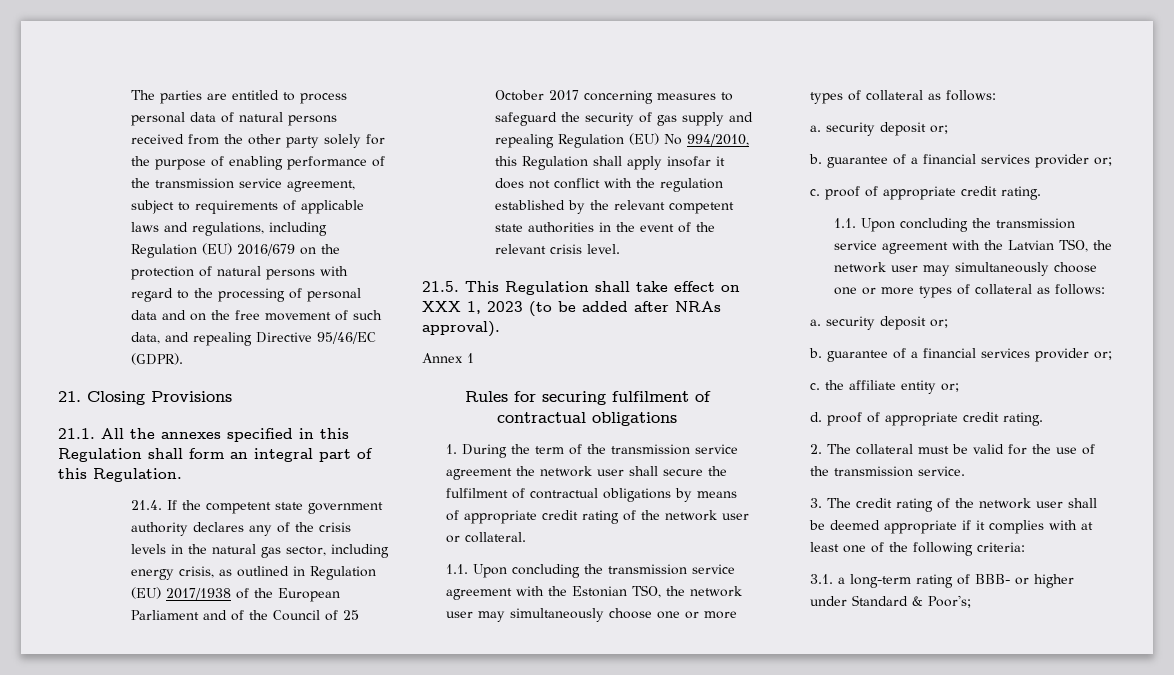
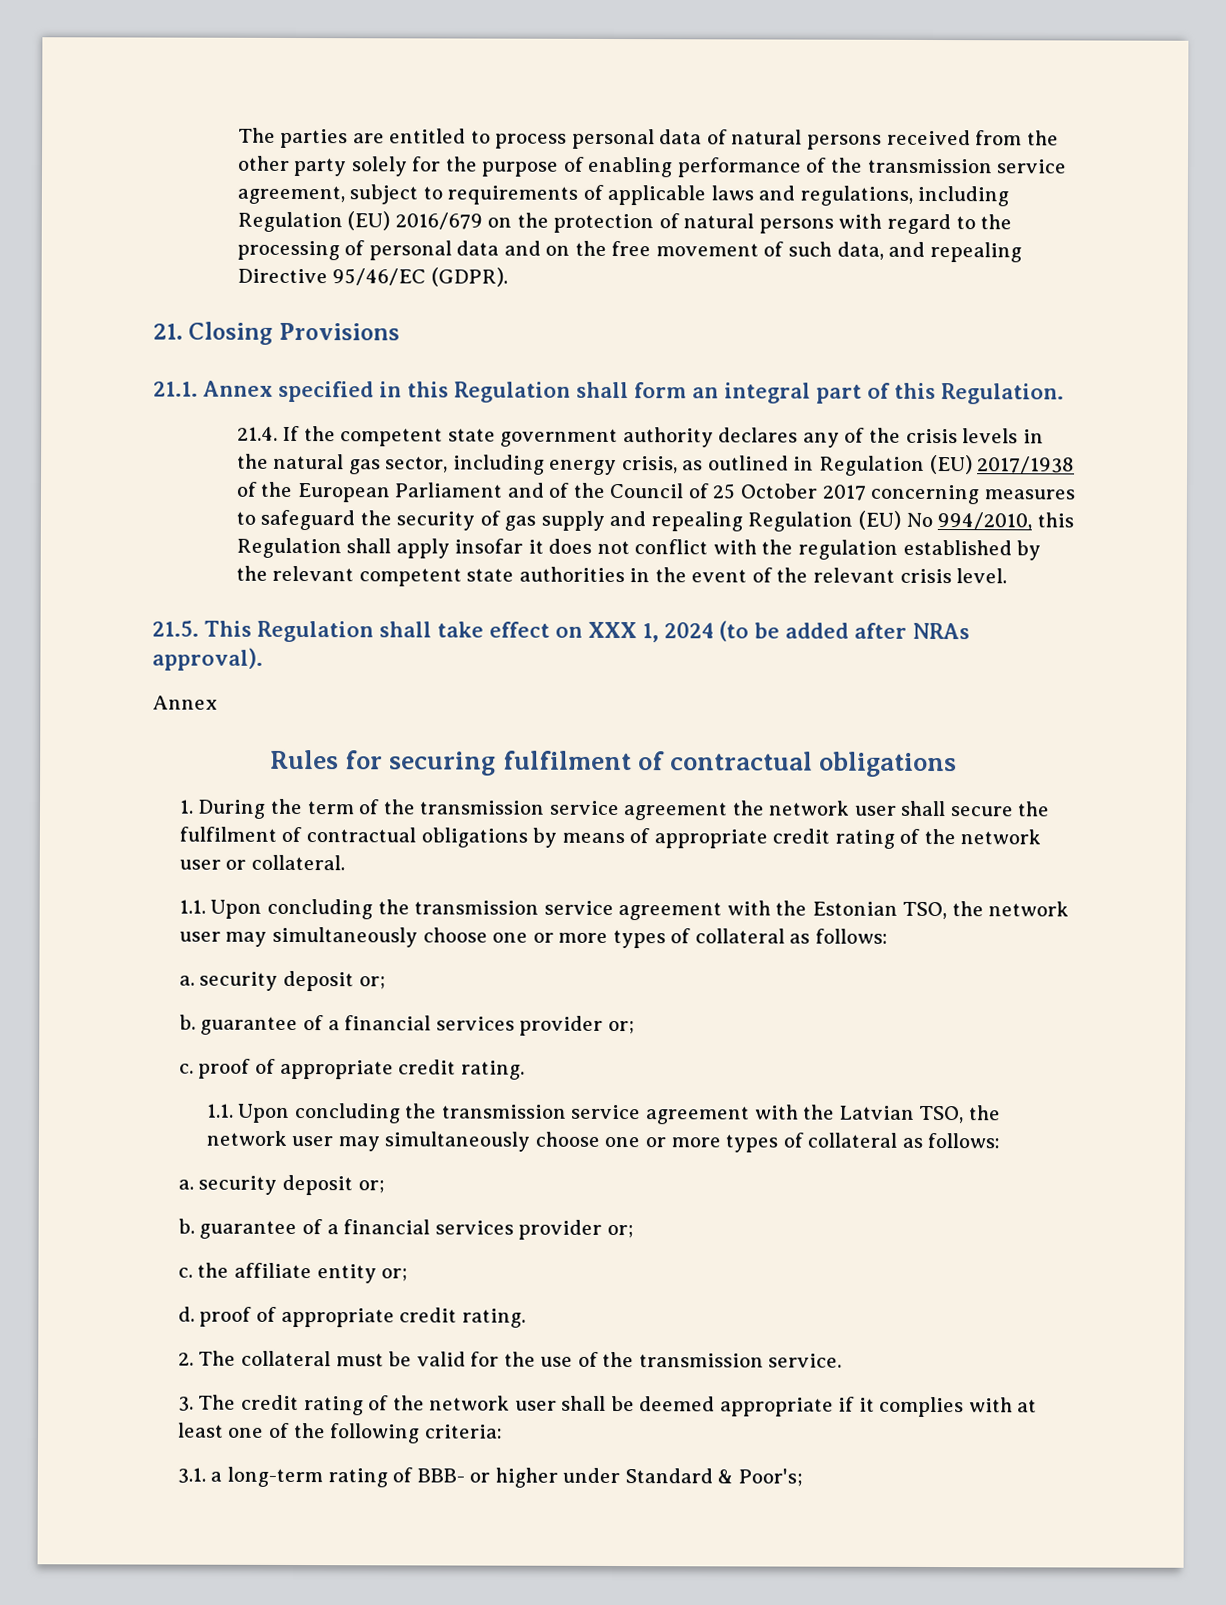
- 21.1. All the annexes specified in this Regulation shall form an integral part of this Regulation.
+ 21.1. Annex specified in this Regulation shall form an integral part of this Regulation.
- 21.5. This Regulation shall take effect on XXX 1, 2023 (to be added after NRAs approval).
- Annex 1
+ 21.5. This Regulation shall take effect on XXX 1, 2024 (to be added after NRAs approval).
+ Annex

